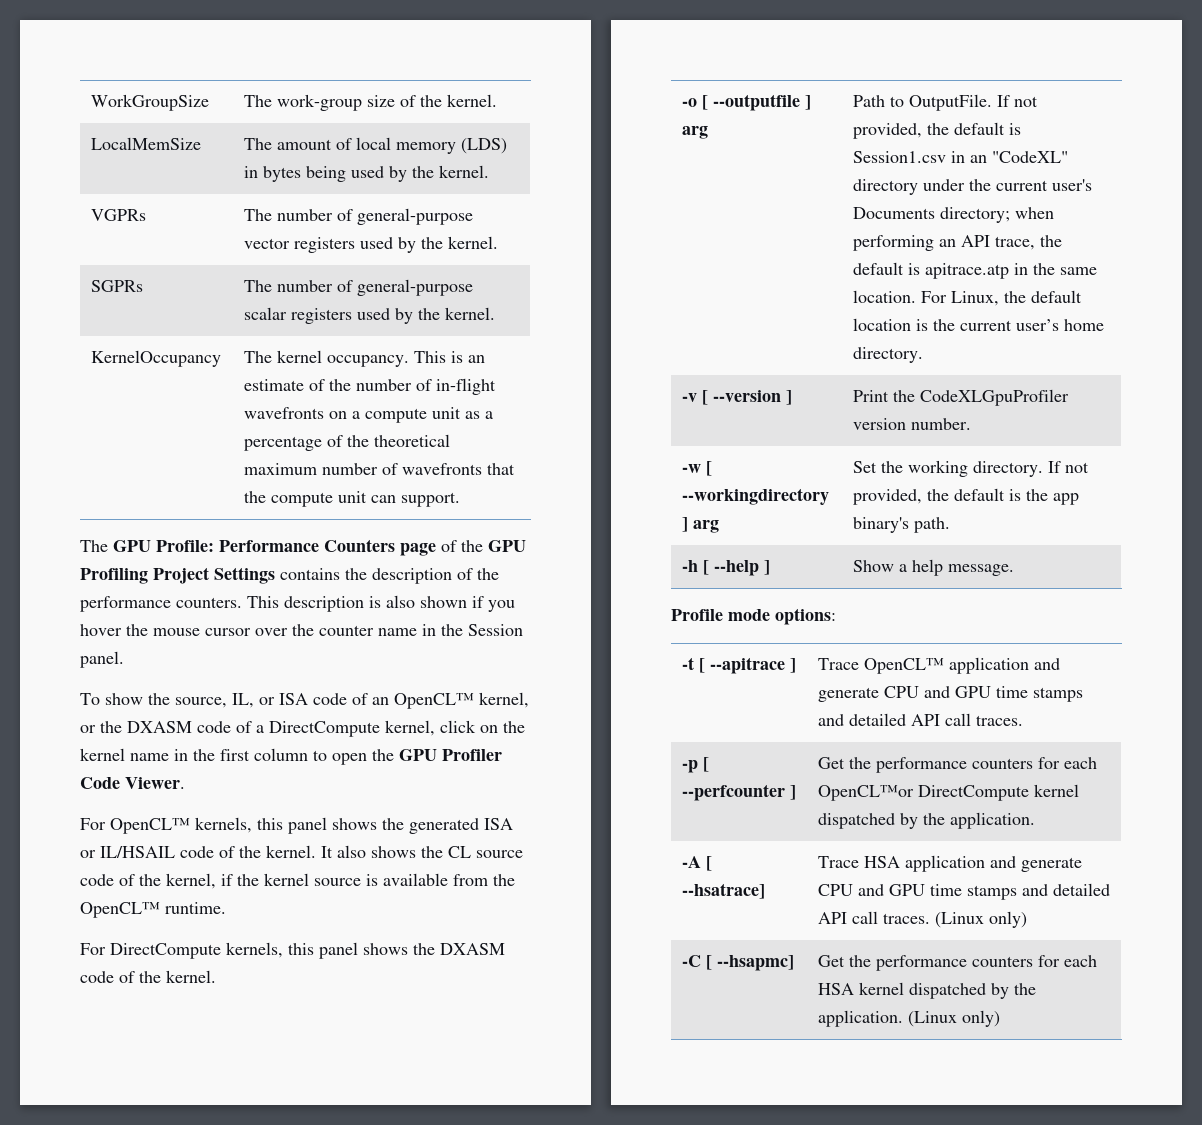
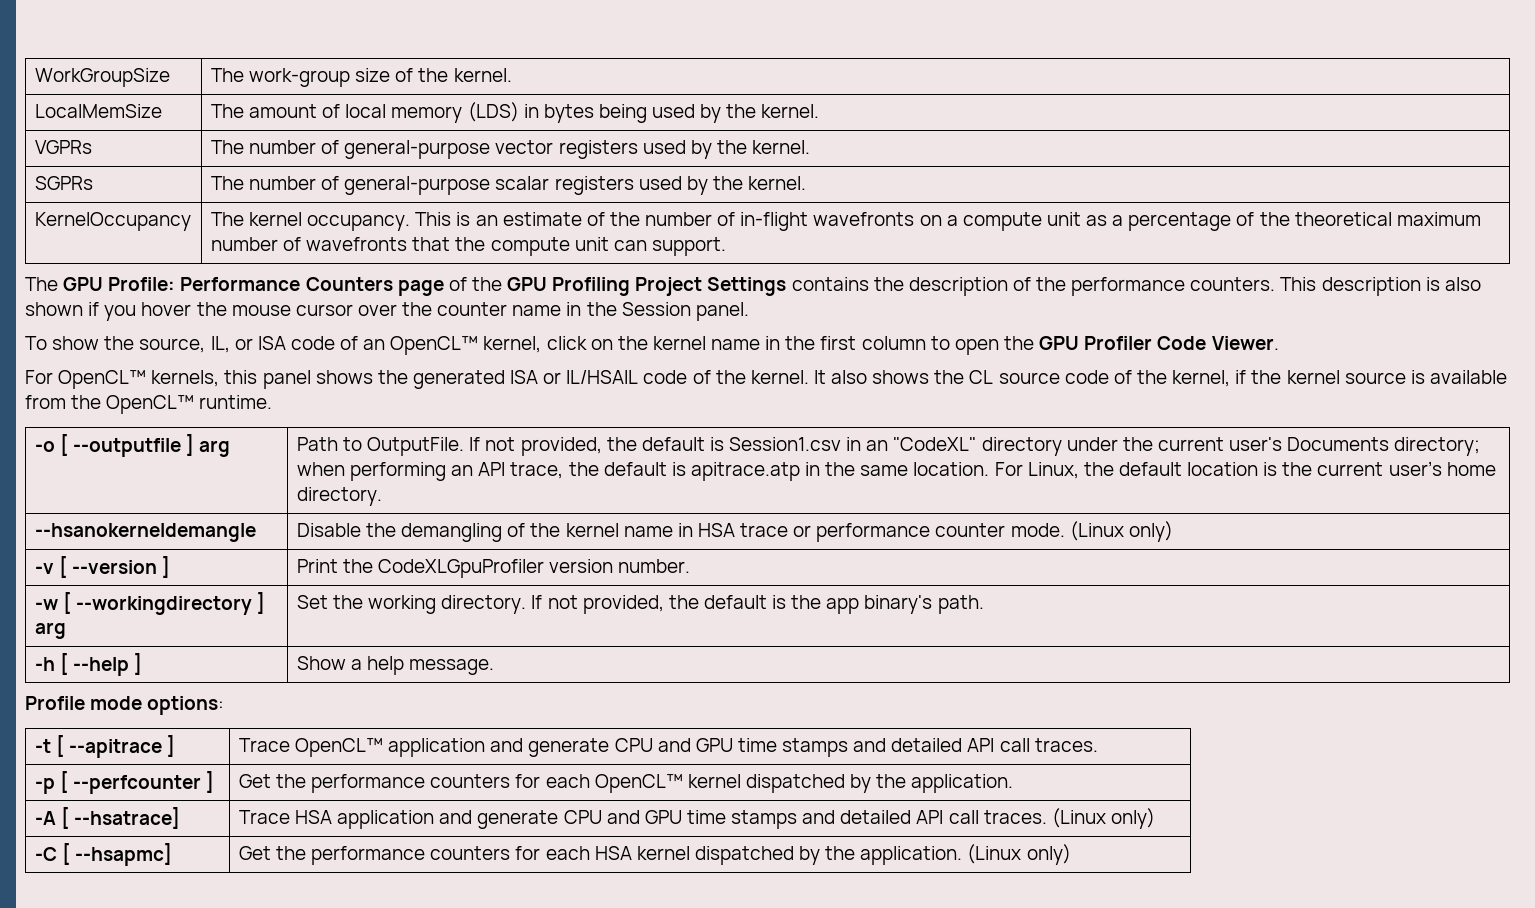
- To show the source, IL, or ISA code of an OpenCL™ kernel, or the DXASM code of a DirectCompute kernel, click on the kernel name in the first column to open the GPU Profiler Code Viewer.
+ To show the source, IL, or ISA code of an OpenCL™ kernel, click on the kernel name in the first column to open the GPU Profiler Code Viewer.
- For DirectCompute kernels, this panel shows the DXASM code of the kernel.
+ --hsanokerneldemangle | Disable the demangling of the kernel name in HSA trace or performance counter mode. (Linux only)
- -p [ --perfcounter ] | Get the performance counters for each OpenCL™or DirectCompute kernel dispatched by the application.
+ -p [ --perfcounter ] | Get the performance counters for each OpenCL™ kernel dispatched by the application.

